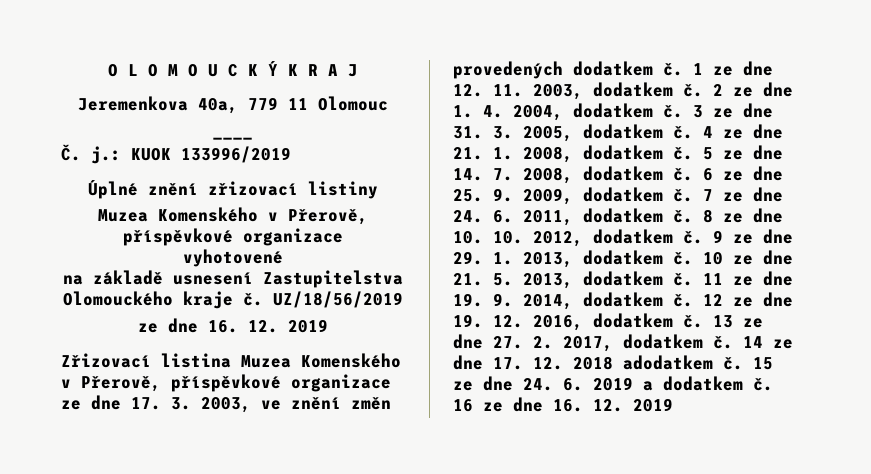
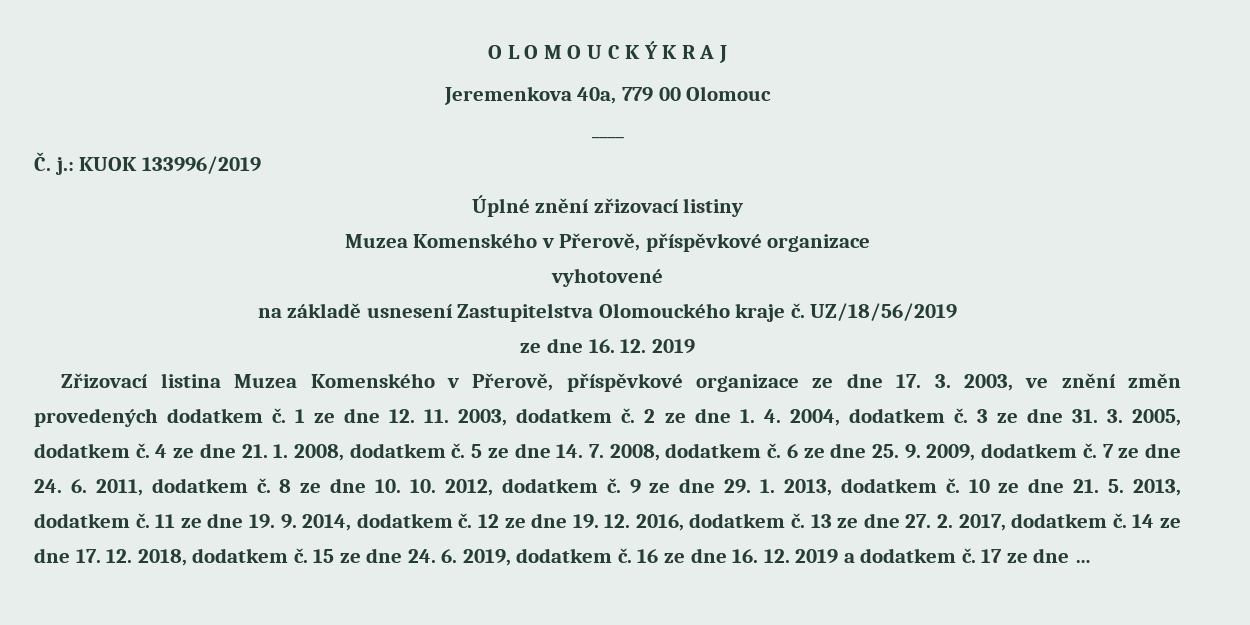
- Jeremenkova 40a, 779 11 Olomouc
+ Jeremenkova 40a, 779 00 Olomouc
- 14 ze dne 17. 12. 2018 adodatkem č.
+ 14 ze dne 17. 12. 2018, dodatkem č.
- 15 ze dne 24. 6. 2019 a dodatkem č.
+ 15 ze dne 24. 6. 2019, dodatkem č.
- 16 ze dne 16. 12. 2019
+ 16 ze dne 16. 12. 2019 a dodatkem č. 17 ze dne …

